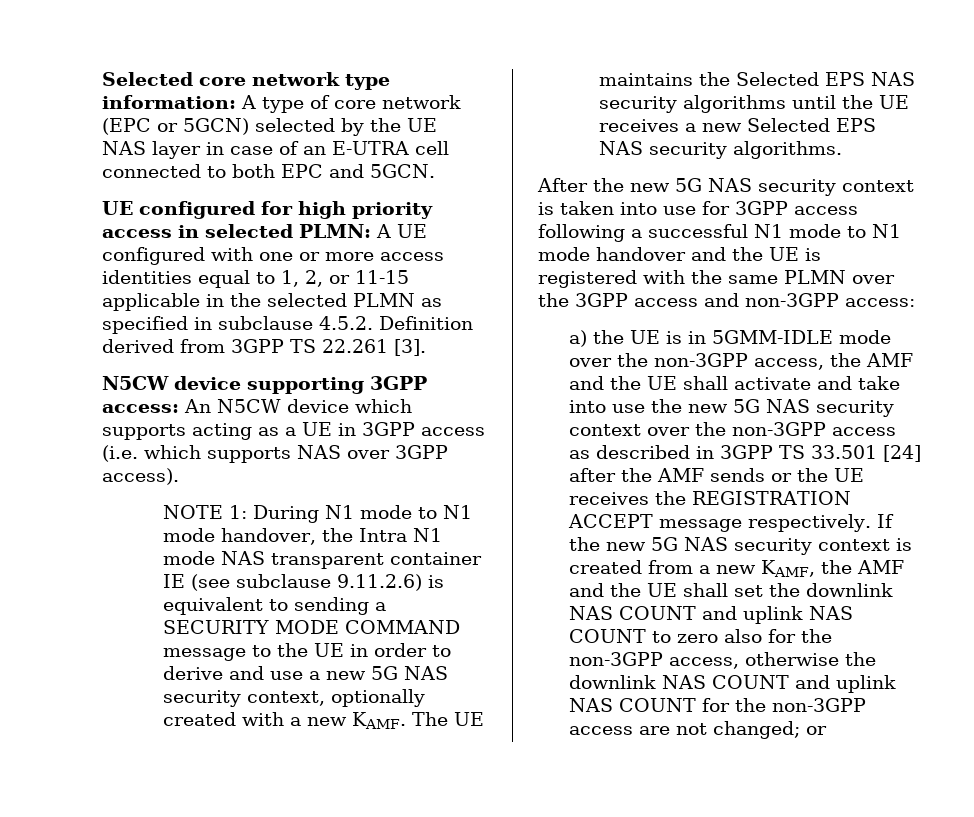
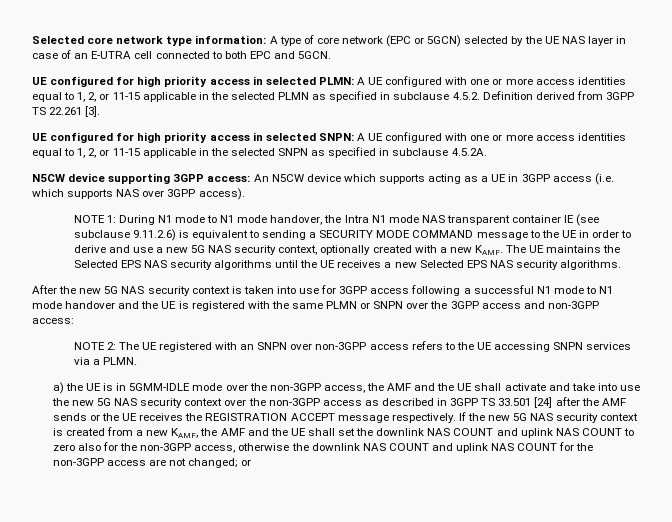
+ UE configured for high priority access in selected SNPN: A UE configured with one or more access identities equal to 1, 2, or 11-15 applicable in the selected SNPN as specified in subclause 4.5.2A.
- After the new 5G NAS security context is taken into use for 3GPP access following a successful N1 mode to N1 mode handover and the UE is registered with the same PLMN over the 3GPP access and non-3GPP access:
+ After the new 5G NAS security context is taken into use for 3GPP access following a successful N1 mode to N1 mode handover and the UE is registered with the same PLMN or SNPN over the 3GPP access and non-3GPP access:
+ NOTE 2: The UE registered with an SNPN over non-3GPP access refers to the UE accessing SNPN services via a PLMN.

